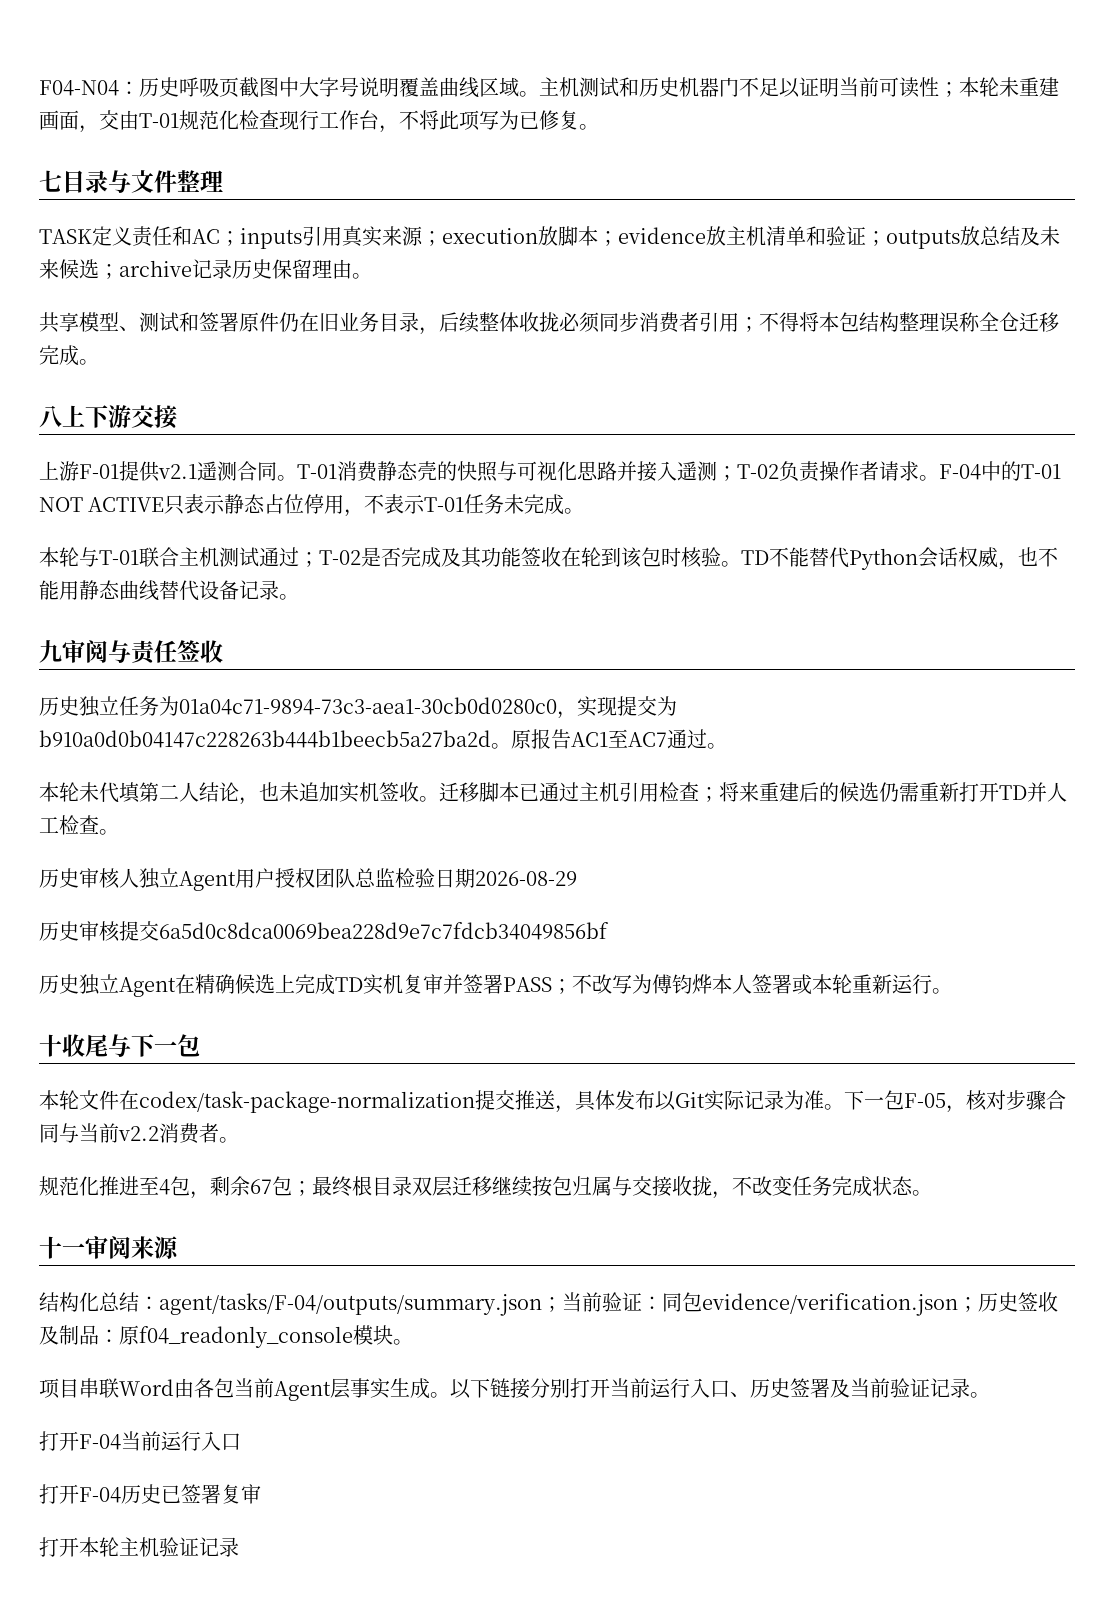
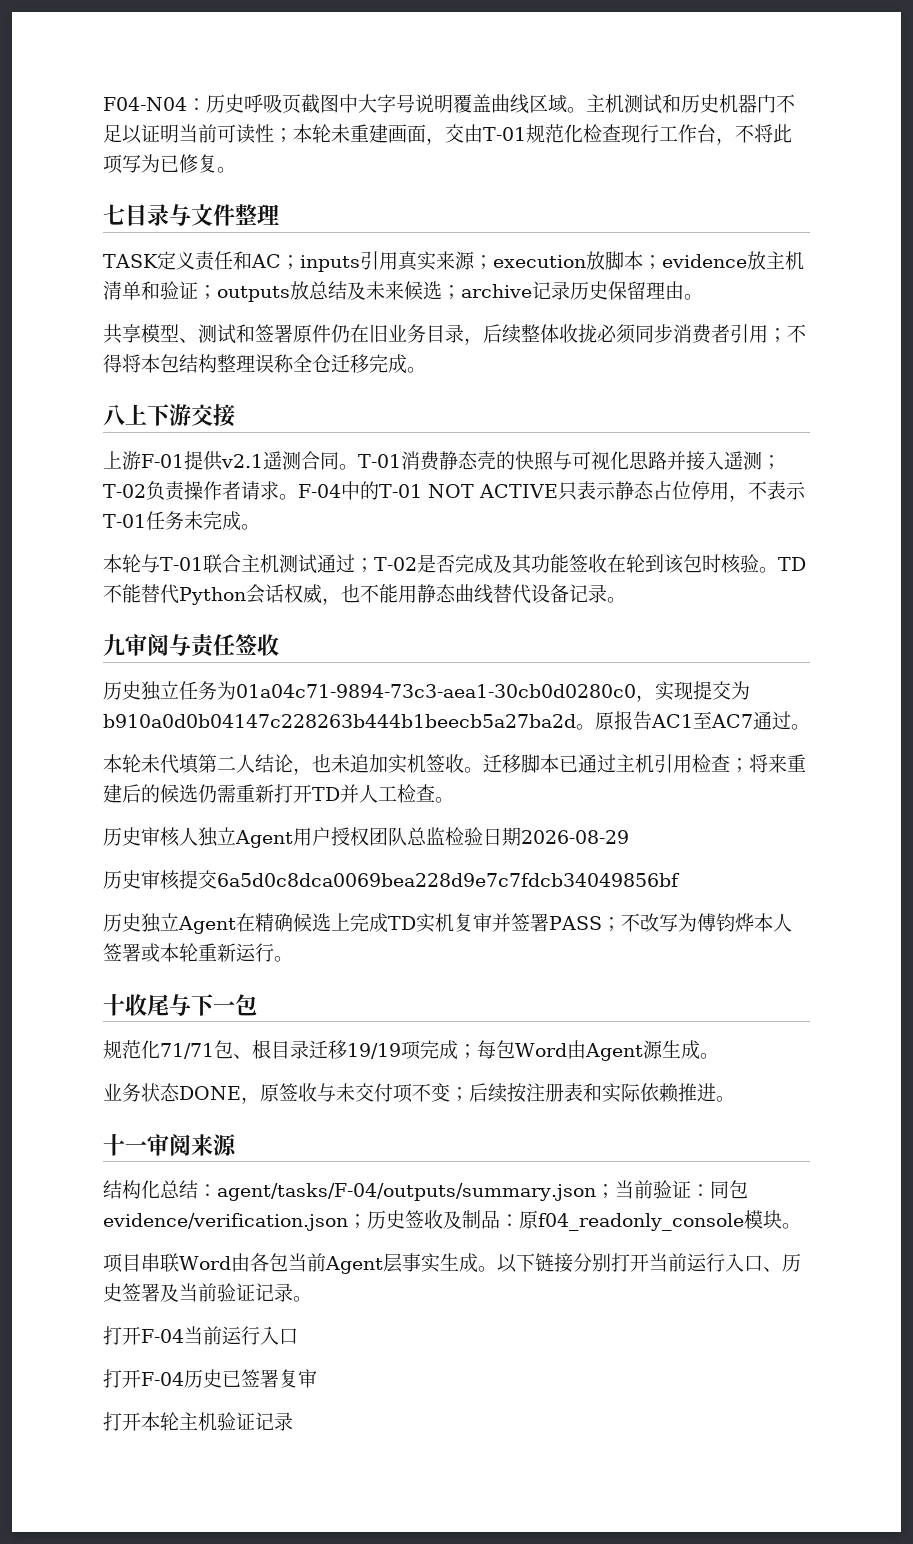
- 本轮文件在codex/task-package-normalization提交推送，具体发布以Git实际记录为准。下一包F-05，核对步骤合同与当前v2.2消费者。
- 规范化推进至4包，剩余67包；最终根目录双层迁移继续按包归属与交接收拢，不改变任务完成状态。
+ 规范化71/71包、根目录迁移19/19项完成；每包Word由Agent源生成。
+ 业务状态DONE，原签收与未交付项不变；后续按注册表和实际依赖推进。

